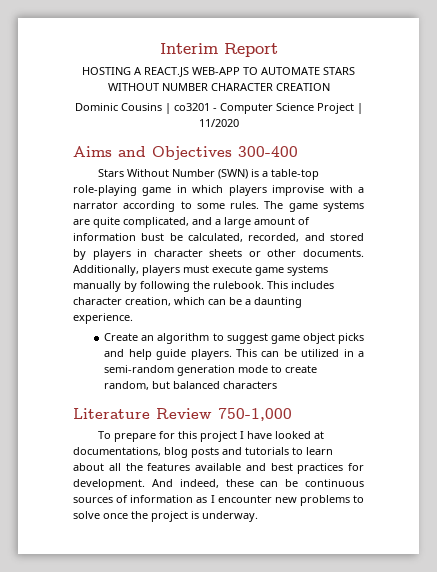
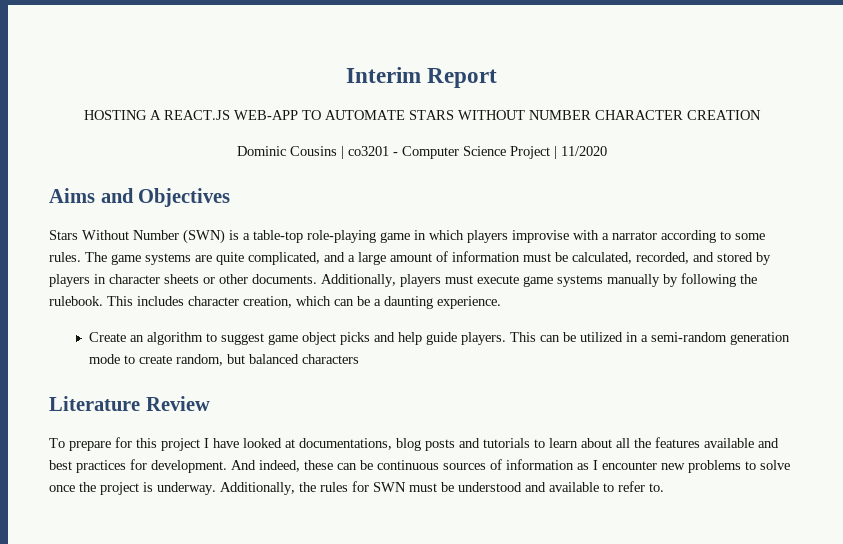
- Aims and Objectives 300-400
+ Aims and Objectives
- The game systems are quite complicated, and a large amount of information bust be calculated, recorded, and stored by players in character sheets or other documents.
+ The game systems are quite complicated, and a large amount of information must be calculated, recorded, and stored by players in character sheets or other documents.
- Literature Review 750-1,000
+ Literature Review
+ Additionally, the rules for SWN must be understood and available to refer to.

